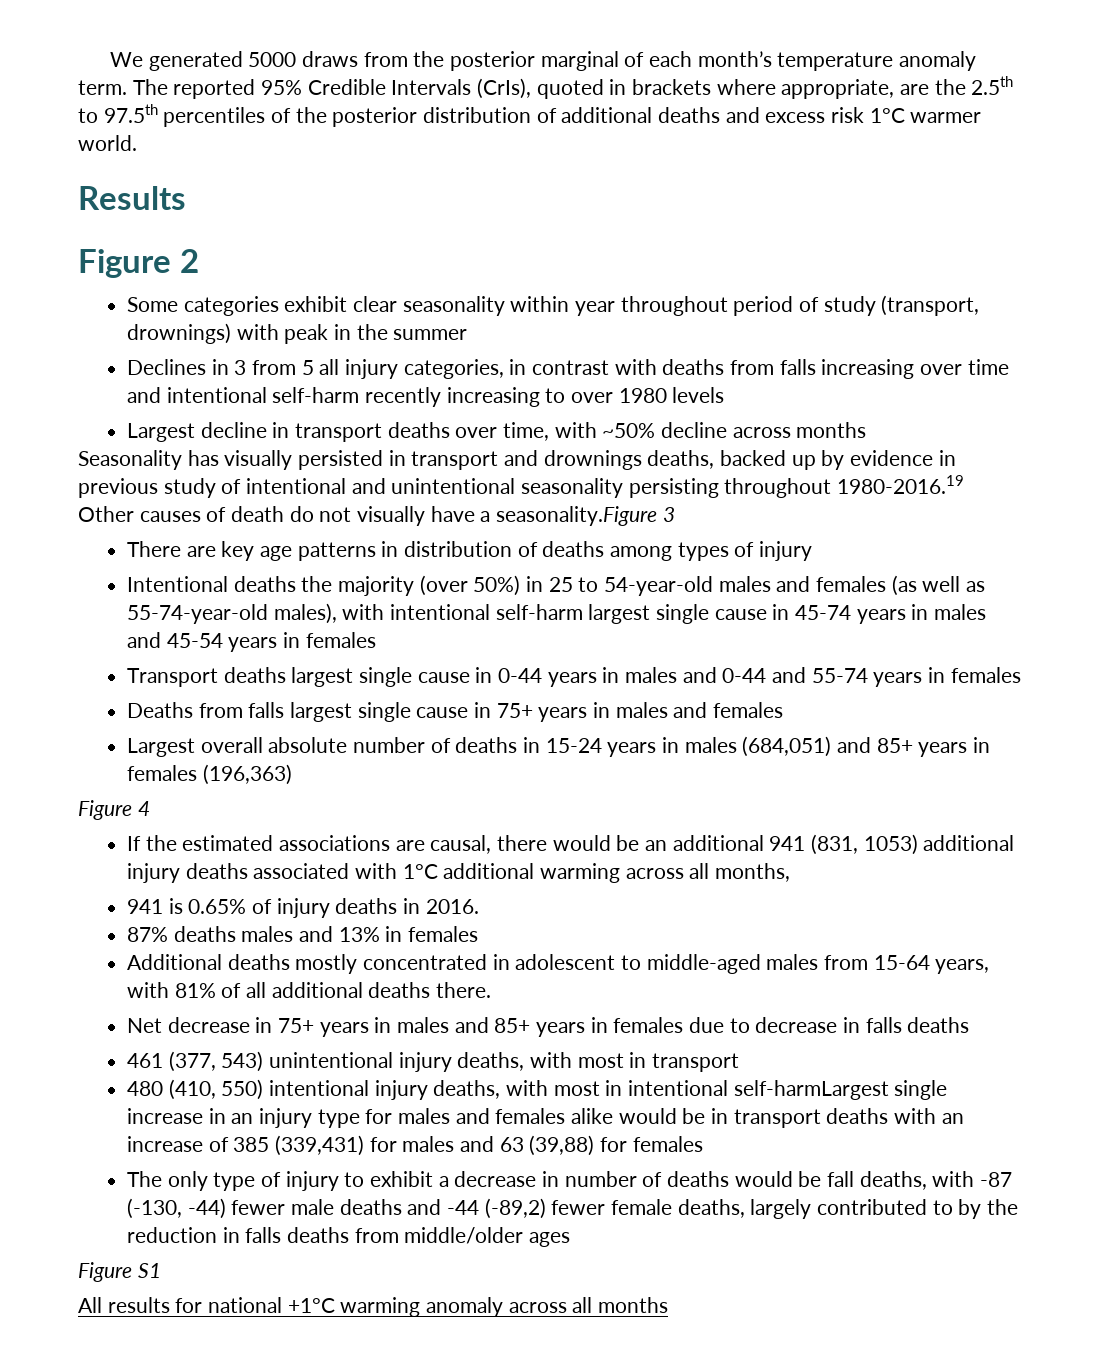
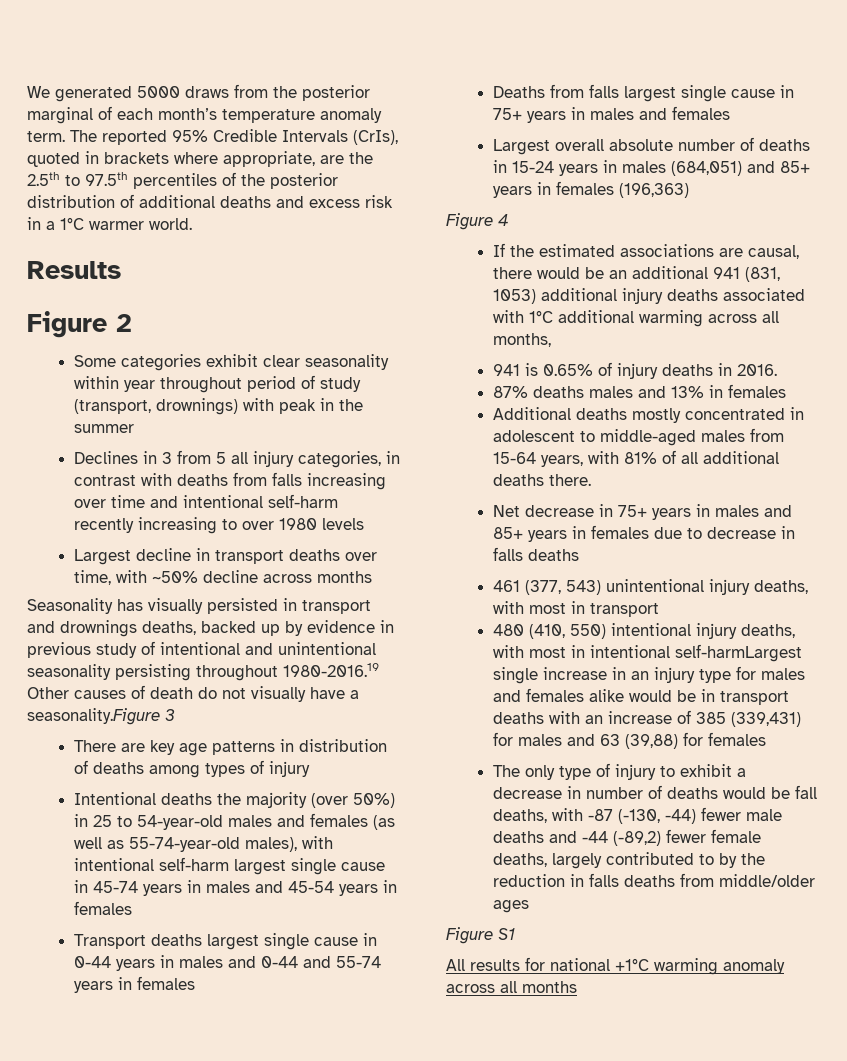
- The reported 95% Credible Intervals (CrIs), quoted in brackets where appropriate, are the 2.5th to 97.5th percentiles of the posterior distribution of additional deaths and excess risk 1°C warmer world.
+ The reported 95% Credible Intervals (CrIs), quoted in brackets where appropriate, are the 2.5th to 97.5th percentiles of the posterior distribution of additional deaths and excess risk in a 1°C warmer world.

